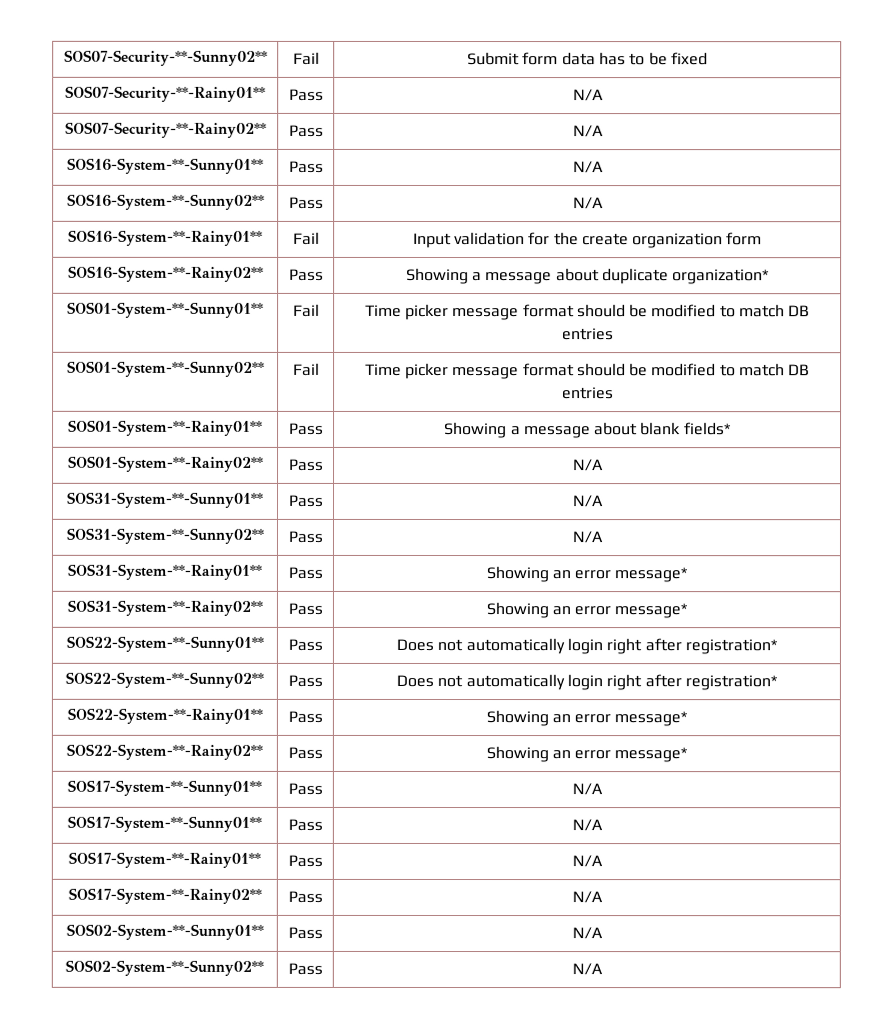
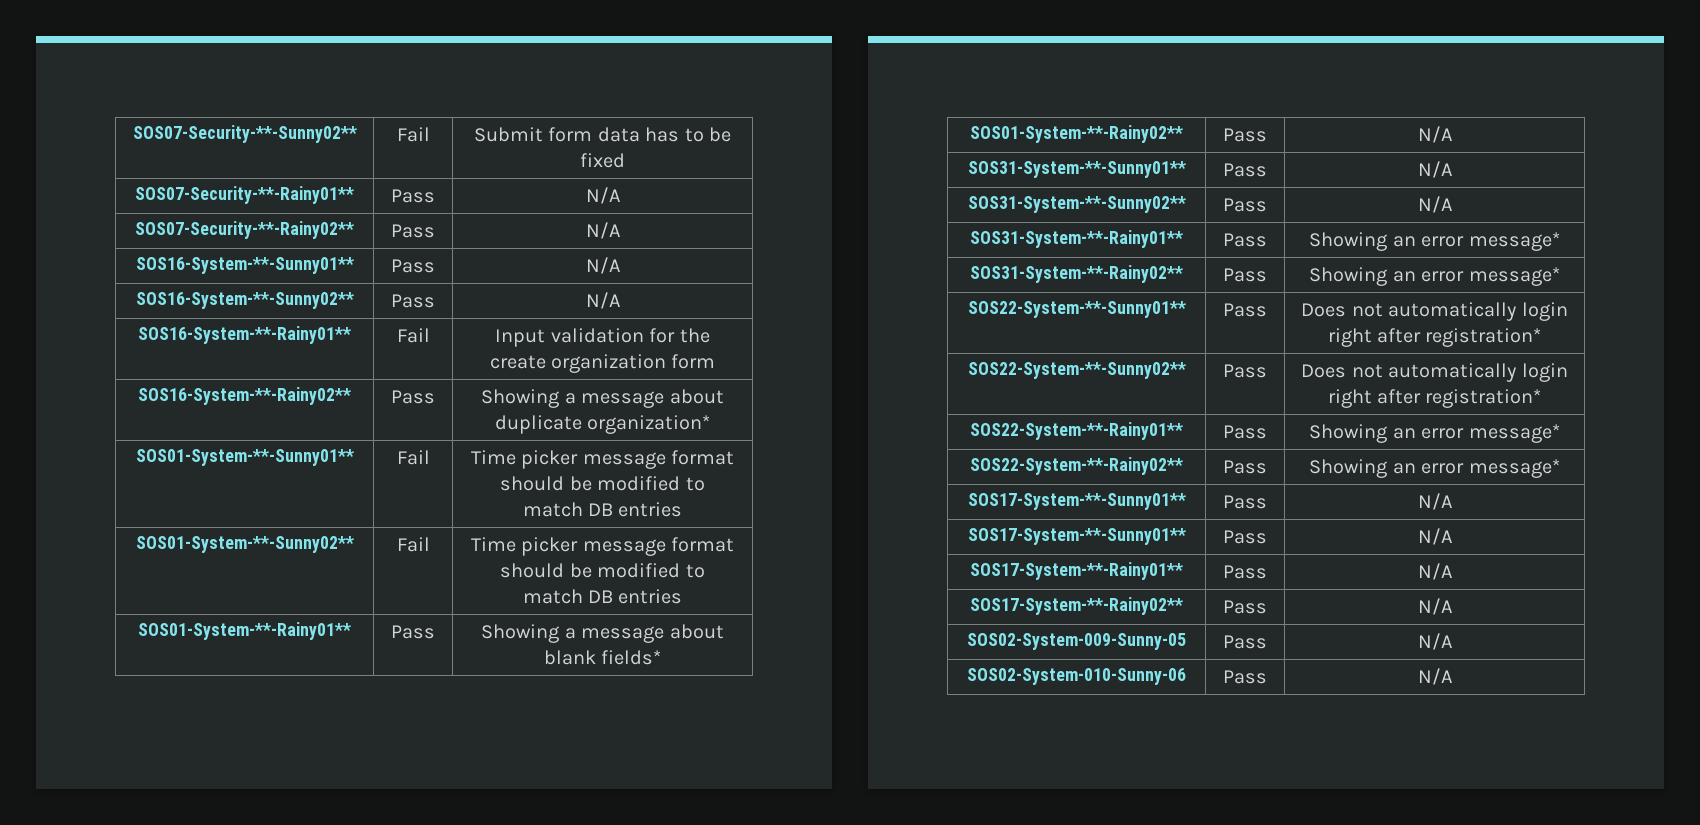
- SOS02-System-**-Sunny01** | Pass | N/A
- SOS02-System-**-Sunny02** | Pass | N/A
+ SOS02-System-009-Sunny-05 | Pass | N/A
+ SOS02-System-010-Sunny-06 | Pass | N/A

